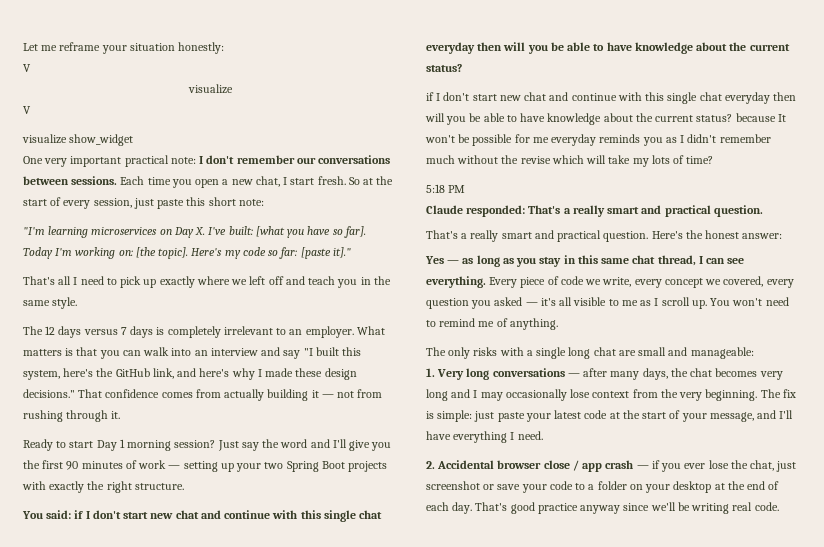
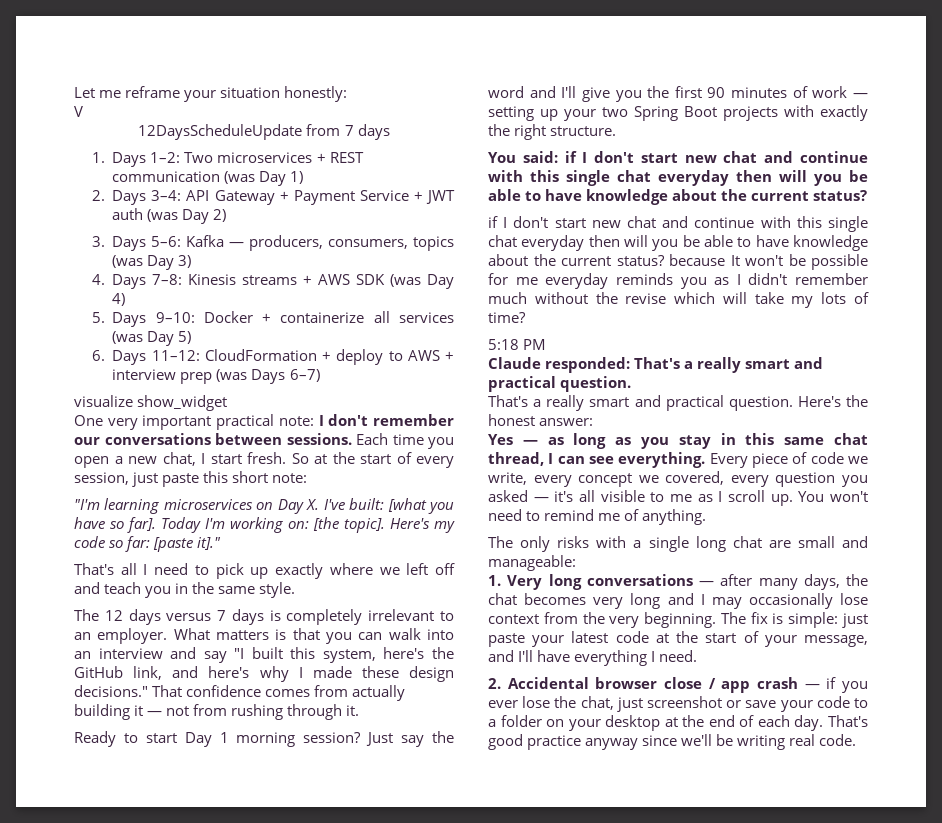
  Let me reframe your situation honestly:
  V
- visualize
- V
+ 12DaysScheduleUpdate from 7 days
+ 1. Days 1–2: Two microservices + REST communication (was Day 1)
+ 2. Days 3–4: API Gateway + Payment Service + JWT auth (was Day 2)
+ 3. Days 5–6: Kafka — producers, consumers, topics (was Day 3)
+ 4. Days 7–8: Kinesis streams + AWS SDK (was Day 4)
+ 5. Days 9–10: Docker + containerize all services (was Day 5)
+ 6. Days 11–12: CloudFormation + deploy to AWS + interview prep (was Days 6–7)

